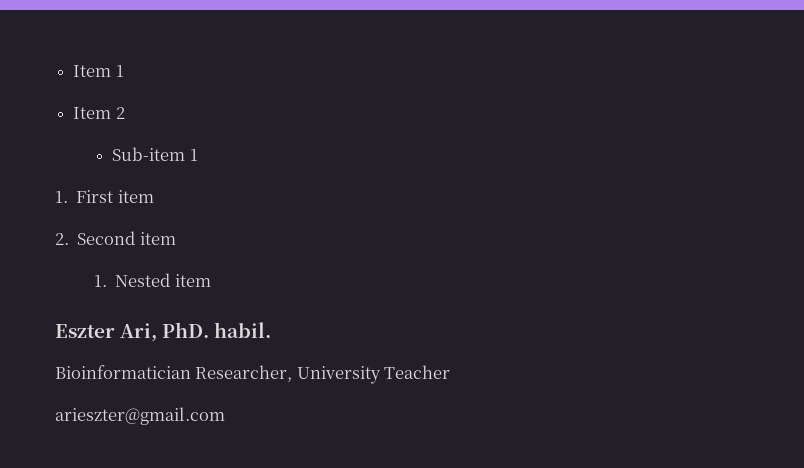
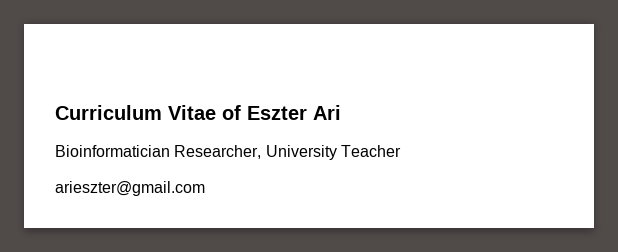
- Item 1
- Item 2
- Sub-item 1
- 1. First item
- 2. Second item
- 1. Nested item
- Eszter Ari, PhD. habil.
+ Curriculum Vitae of Eszter Ari

